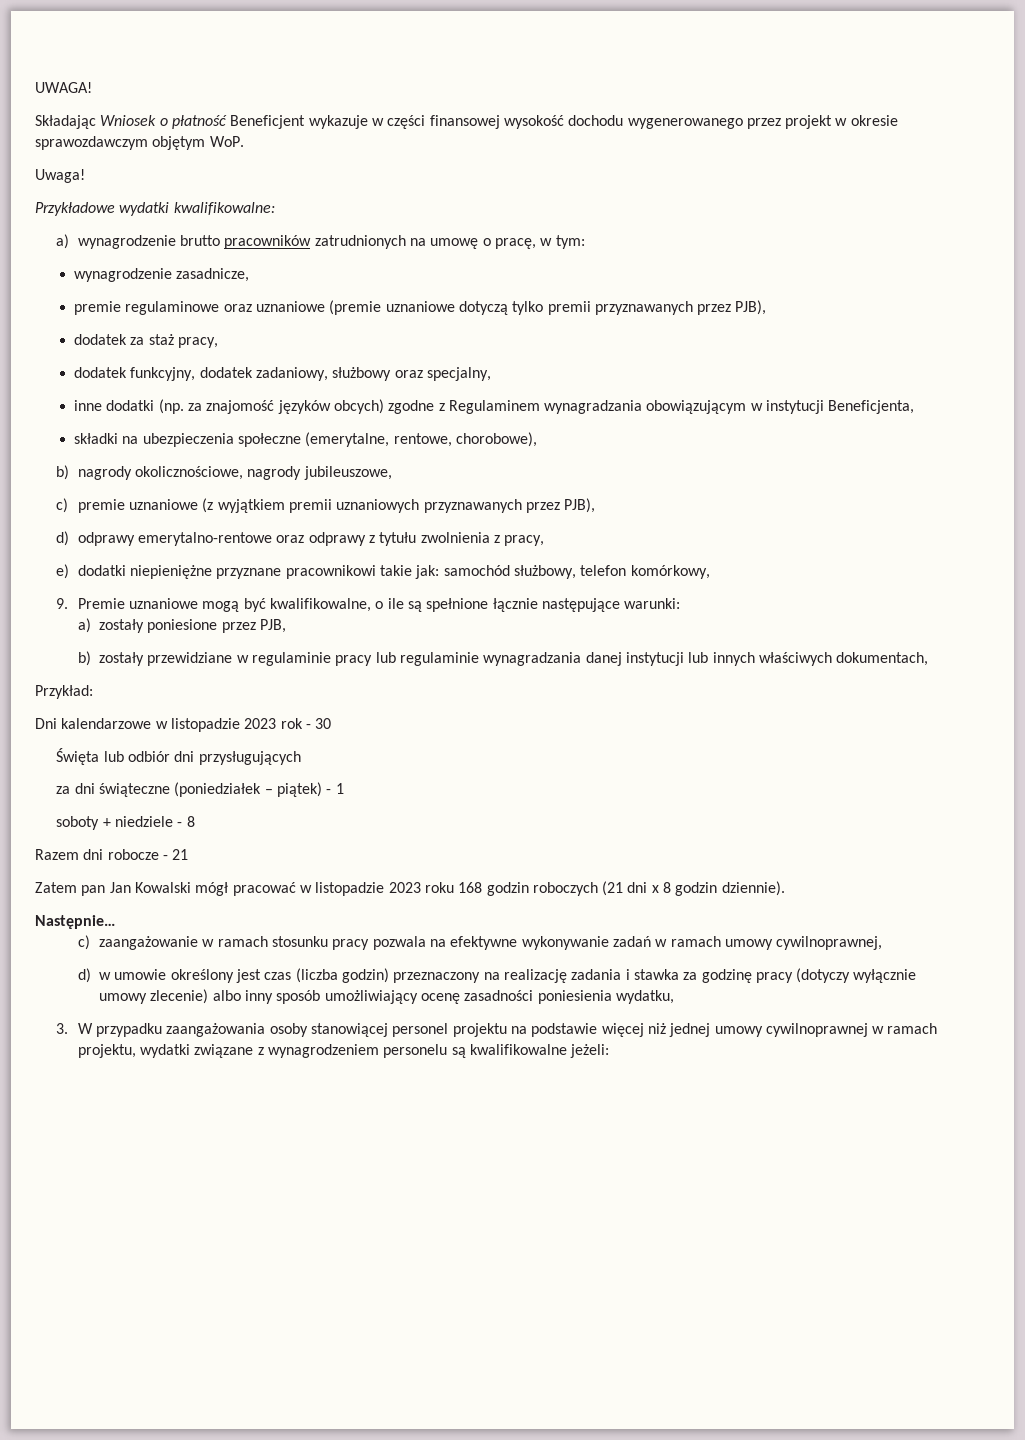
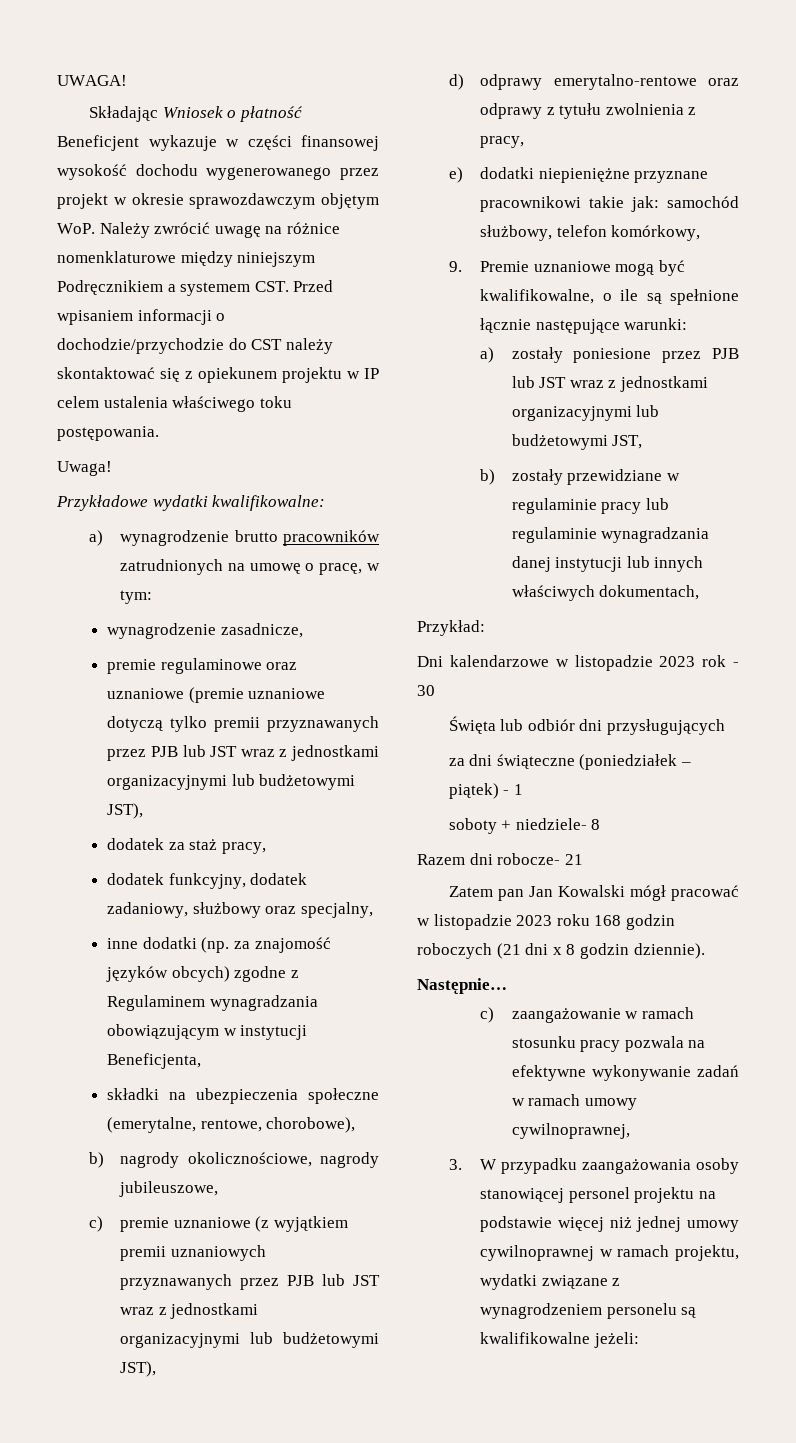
- Składając Wniosek o płatność Beneficjent wykazuje w części finansowej wysokość dochodu wygenerowanego przez projekt w okresie sprawozdawczym objętym WoP.
+ Składając Wniosek o płatność Beneficjent wykazuje w części finansowej wysokość dochodu wygenerowanego przez projekt w okresie sprawozdawczym objętym WoP. Należy zwrócić uwagę na różnice nomenklaturowe między niniejszym Podręcznikiem a systemem CST. Przed wpisaniem informacji o dochodzie/przychodzie do CST należy skontaktować się z opiekunem projektu w IP celem ustalenia właściwego toku postępowania.
- premie regulaminowe oraz uznaniowe (premie uznaniowe dotyczą tylko premii przyznawanych przez PJB),
+ premie regulaminowe oraz uznaniowe (premie uznaniowe dotyczą tylko premii przyznawanych przez PJB lub JST wraz z jednostkami organizacyjnymi lub budżetowymi JST),
- c) premie uznaniowe (z wyjątkiem premii uznaniowych przyznawanych przez PJB),
+ c) premie uznaniowe (z wyjątkiem premii uznaniowych przyznawanych przez PJB lub JST wraz z jednostkami organizacyjnymi lub budżetowymi JST),
- a) zostały poniesione przez PJB,
+ a) zostały poniesione przez PJB lub JST wraz z jednostkami organizacyjnymi lub budżetowymi JST,
- soboty + niedziele - 8
+ soboty + niedziele- 8
- Razem dni robocze - 21
+ Razem dni robocze- 21
- d) w umowie określony jest czas (liczba godzin) przeznaczony na realizację zadania i stawka za godzinę pracy (dotyczy wyłącznie umowy zlecenie) albo inny sposób umożliwiający ocenę zasadności poniesienia wydatku,

